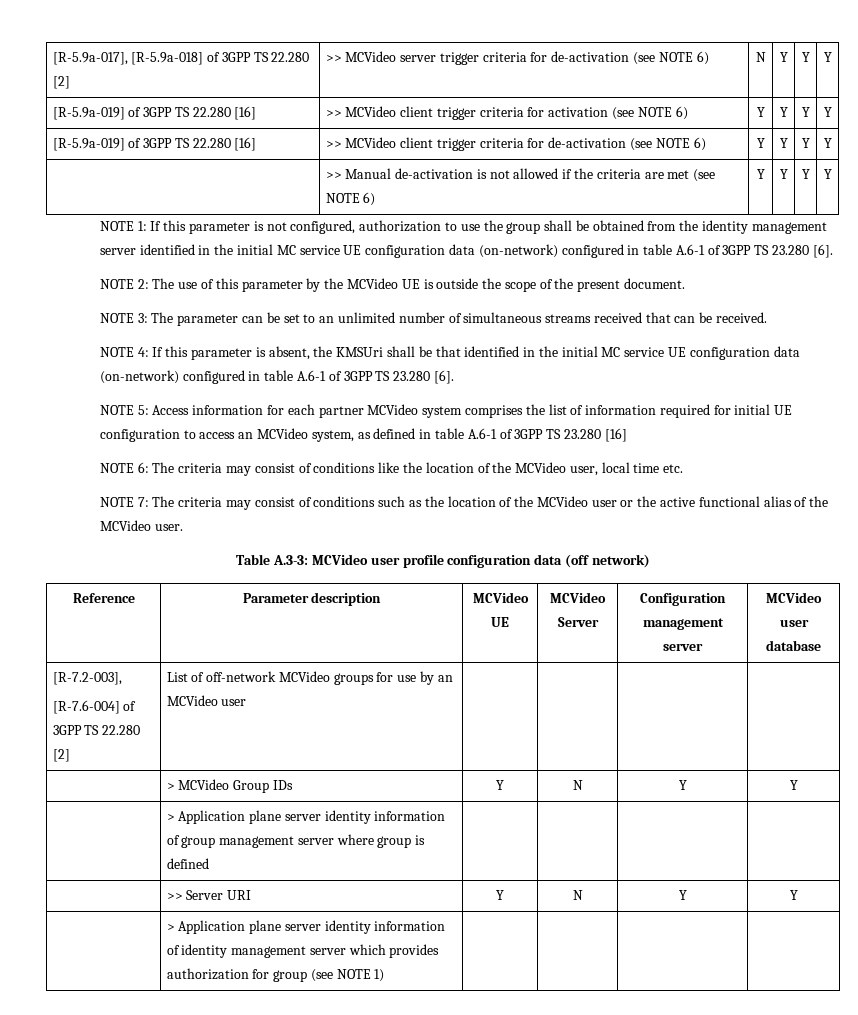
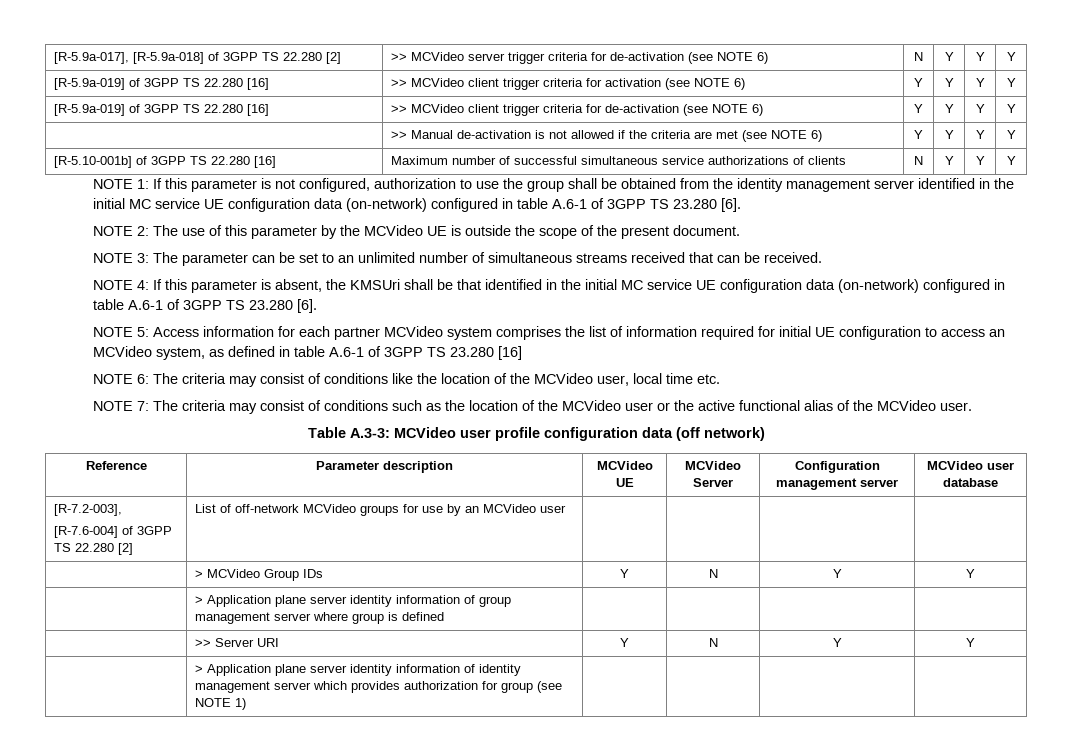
+ [R-5.10-001b] of 3GPP TS 22.280 [16] | Maximum number of successful simultaneous service authorizations of clients | N | Y | Y | Y

